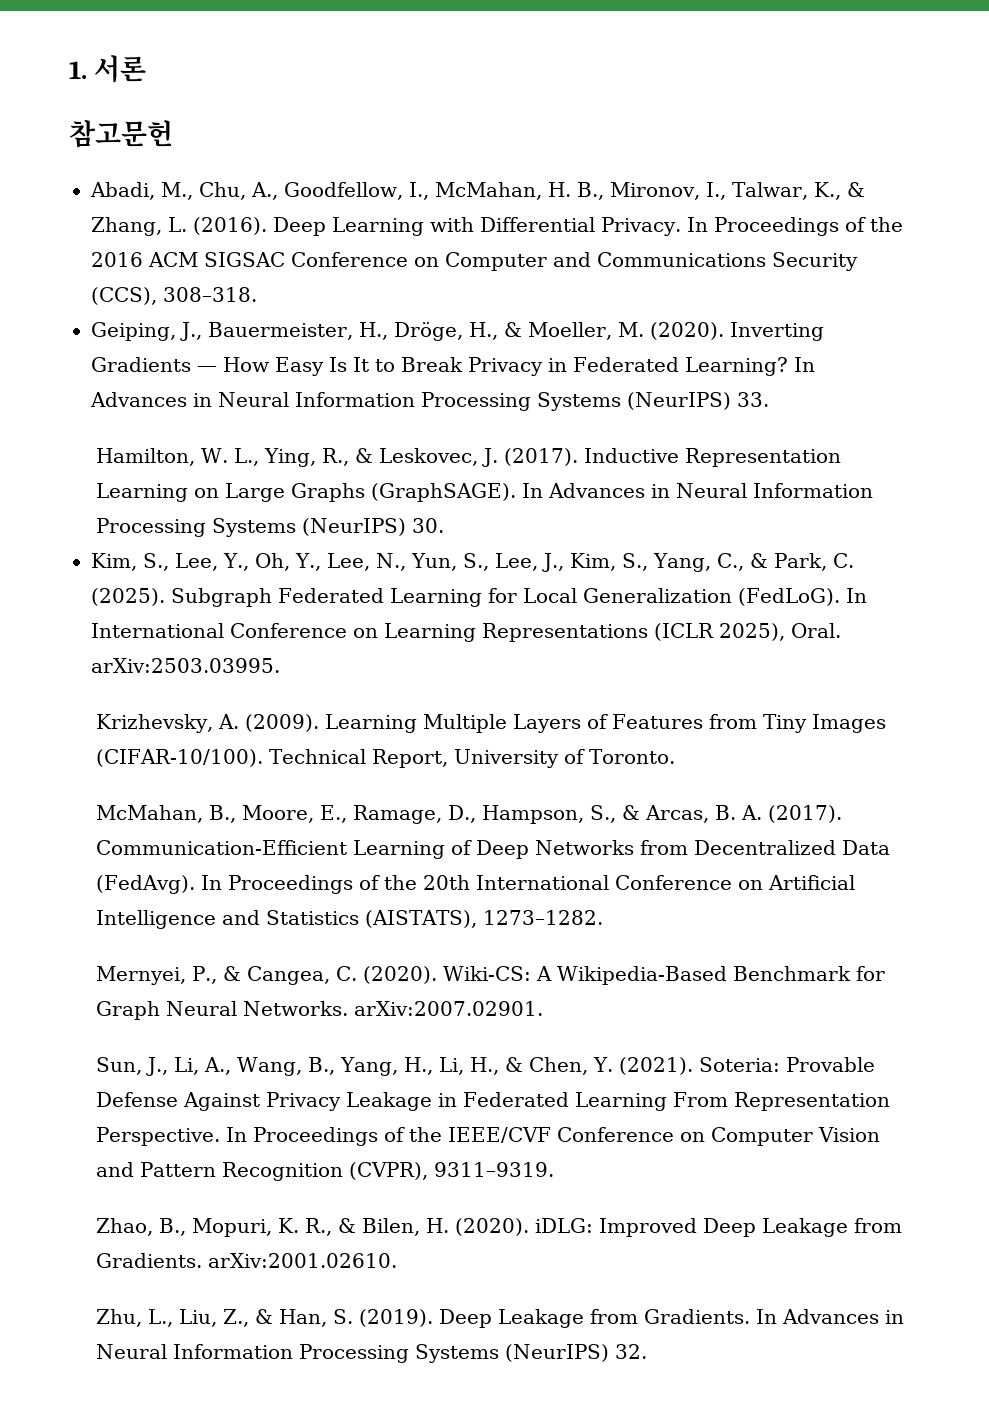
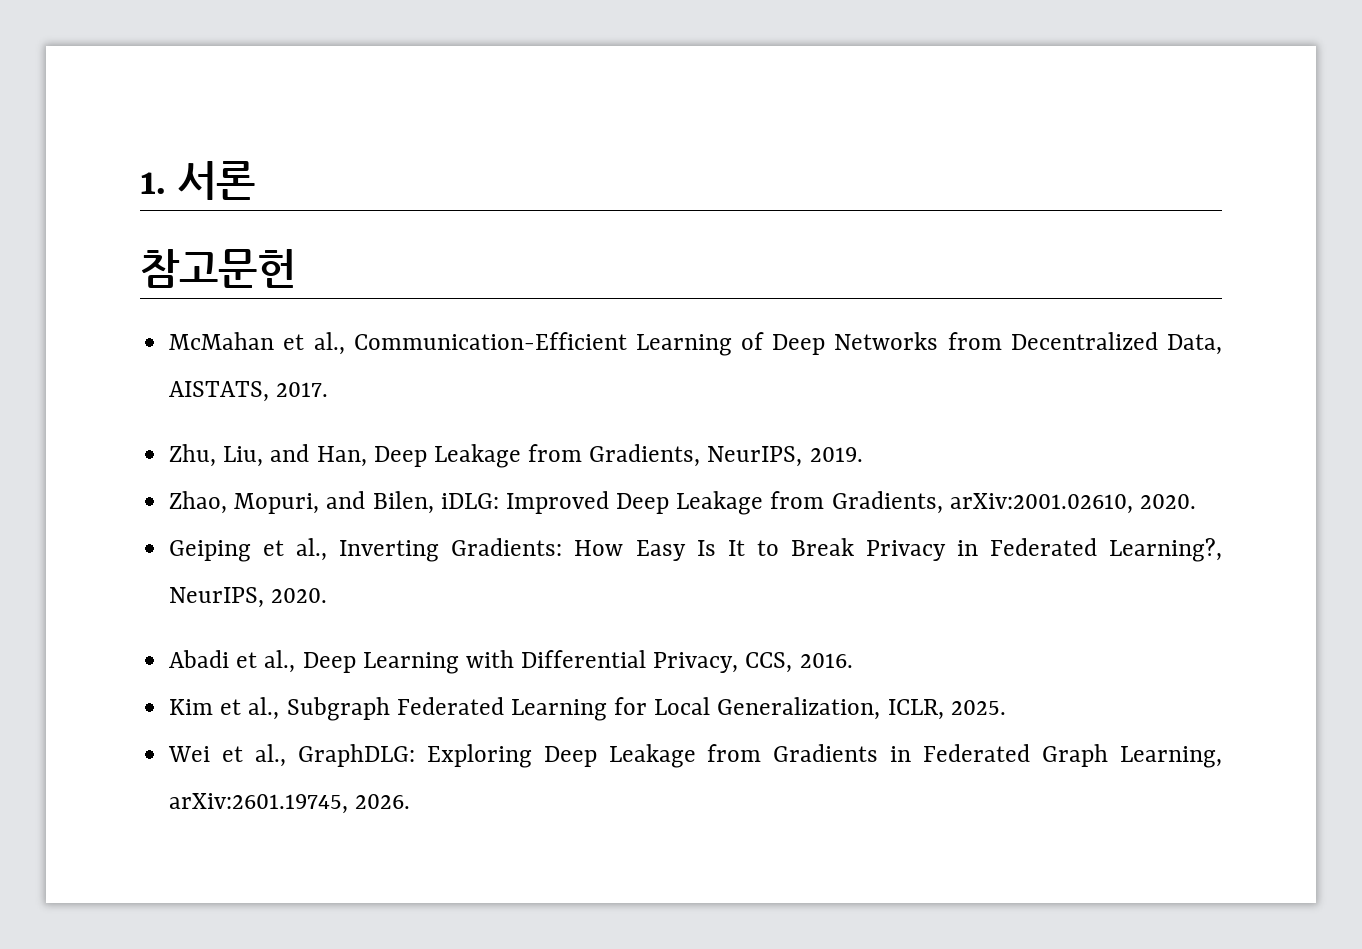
- Abadi, M., Chu, A., Goodfellow, I., McMahan, H. B., Mironov, I., Talwar, K., & Zhang, L. (2016). Deep Learning with Differential Privacy. In Proceedings of the 2016 ACM SIGSAC Conference on Computer and Communications Security (CCS), 308–318.
- Geiping, J., Bauermeister, H., Dröge, H., & Moeller, M. (2020). Inverting Gradients — How Easy Is It to Break Privacy in Federated Learning? In Advances in Neural Information Processing Systems (NeurIPS) 33.
- Hamilton, W. L., Ying, R., & Leskovec, J. (2017). Inductive Representation Learning on Large Graphs (GraphSAGE). In Advances in Neural Information Processing Systems (NeurIPS) 30.
- Kim, S., Lee, Y., Oh, Y., Lee, N., Yun, S., Lee, J., Kim, S., Yang, C., & Park, C. (2025). Subgraph Federated Learning for Local Generalization (FedLoG). In International Conference on Learning Representations (ICLR 2025), Oral. arXiv:2503.03995.
- Krizhevsky, A. (2009). Learning Multiple Layers of Features from Tiny Images (CIFAR-10/100). Technical Report, University of Toronto.
- McMahan, B., Moore, E., Ramage, D., Hampson, S., & Arcas, B. A. (2017). Communication-Efficient Learning of Deep Networks from Decentralized Data (FedAvg). In Proceedings of the 20th International Conference on Artificial Intelligence and Statistics (AISTATS), 1273–1282.
- Mernyei, P., & Cangea, C. (2020). Wiki-CS: A Wikipedia-Based Benchmark for Graph Neural Networks. arXiv:2007.02901.
- Sun, J., Li, A., Wang, B., Yang, H., Li, H., & Chen, Y. (2021). Soteria: Provable Defense Against Privacy Leakage in Federated Learning From Representation Perspective. In Proceedings of the IEEE/CVF Conference on Computer Vision and Pattern Recognition (CVPR), 9311–9319.
- Zhao, B., Mopuri, K. R., & Bilen, H. (2020). iDLG: Improved Deep Leakage from Gradients. arXiv:2001.02610.
- Zhu, L., Liu, Z., & Han, S. (2019). Deep Leakage from Gradients. In Advances in Neural Information Processing Systems (NeurIPS) 32.
+ McMahan et al., Communication-Efficient Learning of Deep Networks from Decentralized Data, AISTATS, 2017.
+ Zhu, Liu, and Han, Deep Leakage from Gradients, NeurIPS, 2019.
+ Zhao, Mopuri, and Bilen, iDLG: Improved Deep Leakage from Gradients, arXiv:2001.02610, 2020.
+ Geiping et al., Inverting Gradients: How Easy Is It to Break Privacy in Federated Learning?, NeurIPS, 2020.
+ Abadi et al., Deep Learning with Differential Privacy, CCS, 2016.
+ Kim et al., Subgraph Federated Learning for Local Generalization, ICLR, 2025.
+ Wei et al., GraphDLG: Exploring Deep Leakage from Gradients in Federated Graph Learning, arXiv:2601.19745, 2026.

